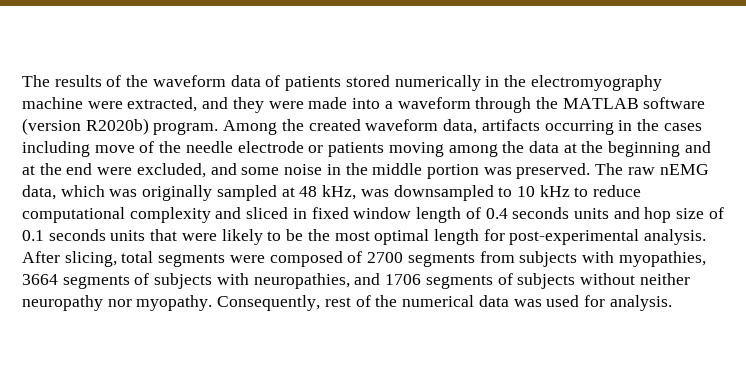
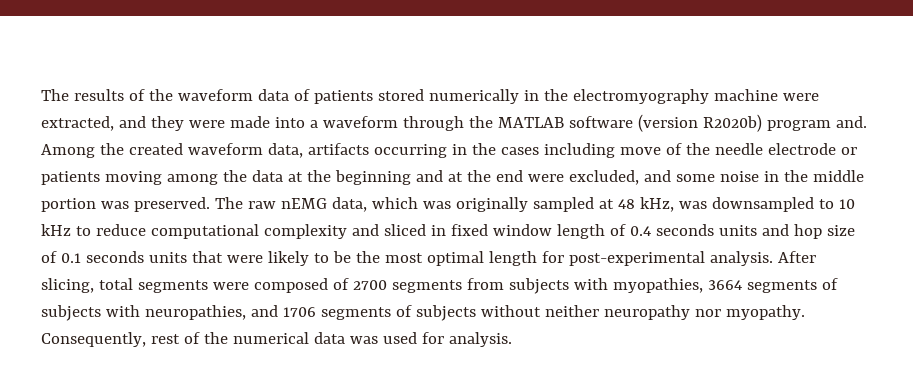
- The results of the waveform data of patients stored numerically in the electromyography machine were extracted, and they were made into a waveform through the MATLAB software (version R2020b) program.
+ The results of the waveform data of patients stored numerically in the electromyography machine were extracted, and they were made into a waveform through the MATLAB software (version R2020b) program and.

